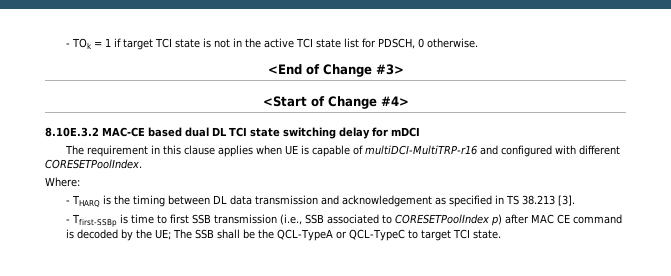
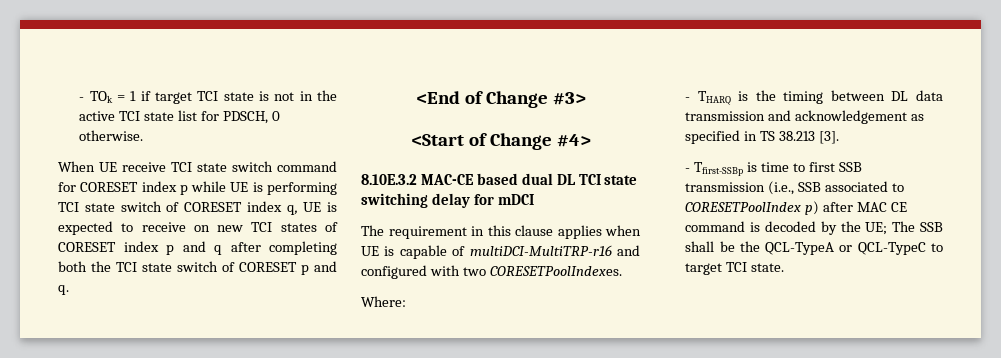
+ When UE receive TCI state switch command for CORESET index p while UE is performing TCI state switch of CORESET index q, UE is expected to receive on new TCI states of CORESET index p and q after completing both the TCI state switch of CORESET p and q.
- The requirement in this clause applies when UE is capable of multiDCI-MultiTRP-r16 and configured with different CORESETPoolIndex.
+ The requirement in this clause applies when UE is capable of multiDCI-MultiTRP-r16 and configured with two CORESETPoolIndexes.

